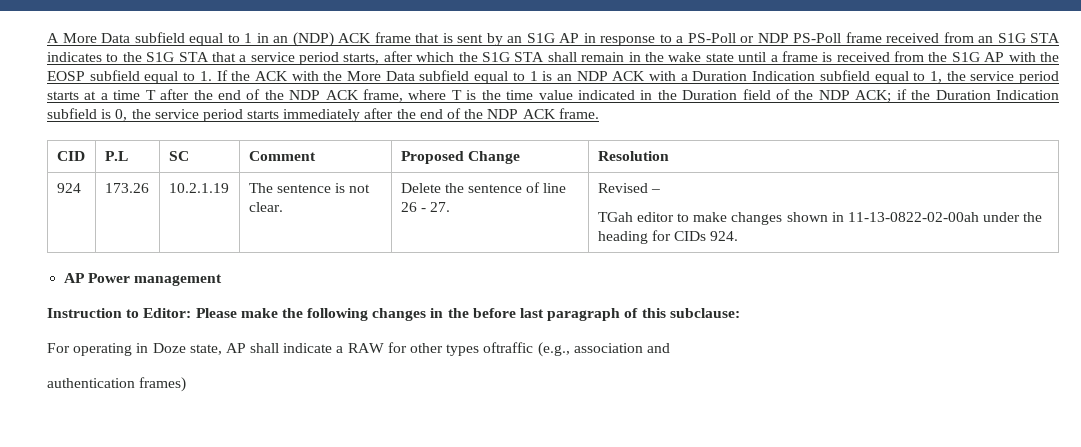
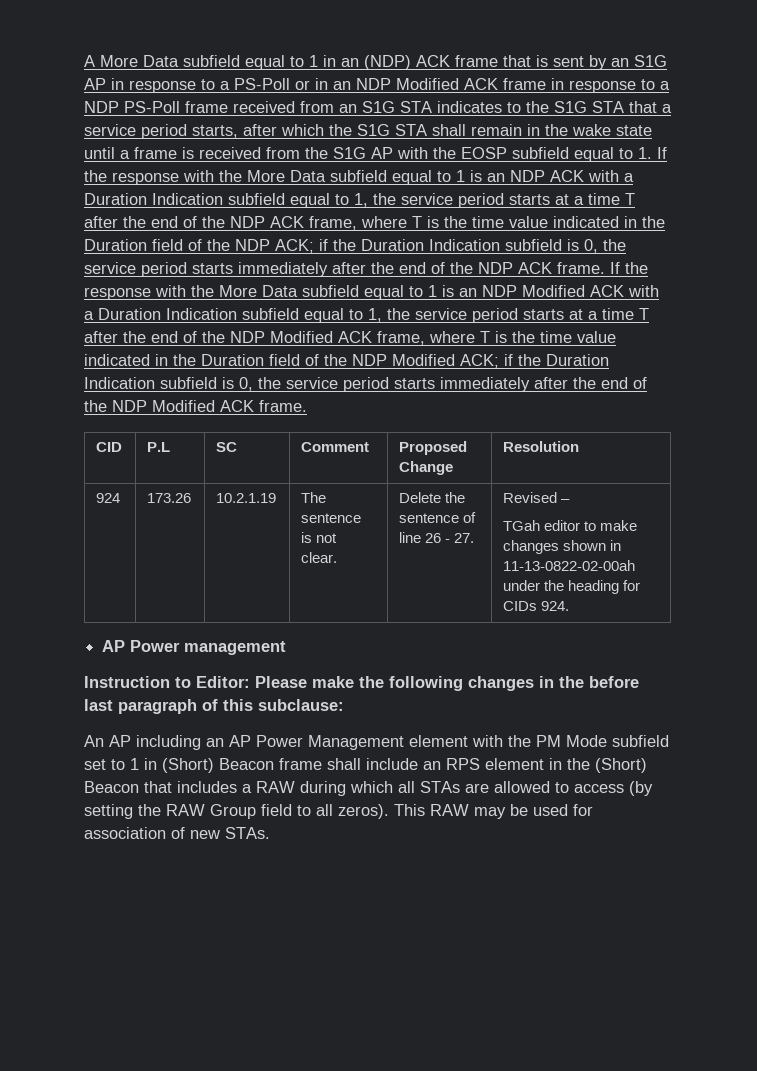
- A More Data subfield equal to 1 in an (NDP) ACK frame that is sent by an S1G AP in response to a PS-Poll or NDP PS-Poll frame received from an S1G STA indicates to the S1G STA that a service period starts, after which the S1G STA shall remain in the wake state until a frame is received from the S1G AP with the EOSP subfield equal to 1. If the ACK with the More Data subfield equal to 1 is an NDP ACK with a Duration Indication subfield equal to 1, the service period starts at a time T after the end of the NDP ACK frame, where T is the time value indicated in the Duration field of the NDP ACK;
+ A More Data subfield equal to 1 in an (NDP) ACK frame that is sent by an S1G AP in response to a PS-Poll or in an NDP Modified ACK frame in response to a NDP PS-Poll frame received from an S1G STA indicates to the S1G STA that a service period starts, after which the S1G STA shall remain in the wake state until a frame is received from the S1G AP with the EOSP subfield equal to 1. If the response with the More Data subfield equal to 1 is an NDP ACK with a Duration Indication subfield equal to 1, the service period starts at a time T after the end of the NDP ACK frame, where T is the time value indicated in the Duration field of the NDP ACK;
+ If the response with the More Data subfield equal to 1 is an NDP Modified ACK with a Duration Indication subfield equal to 1, the service period starts at a time T after the end of the NDP Modified ACK frame, where T is the time value indicated in the Duration field of the NDP Modified ACK; if the Duration Indication subfield is 0, the service period starts immediately after the end of the NDP Modified ACK frame.
- For operating in Doze state, AP shall indicate a RAW for other types oftraffic (e.g., association and
- authentication frames)
+ An AP including an AP Power Management element with the PM Mode subfield set to 1 in (Short) Beacon frame shall include an RPS element in the (Short) Beacon that includes a RAW during which all STAs are allowed to access (by setting the RAW Group field to all zeros). This RAW may be used for association of new STAs.

